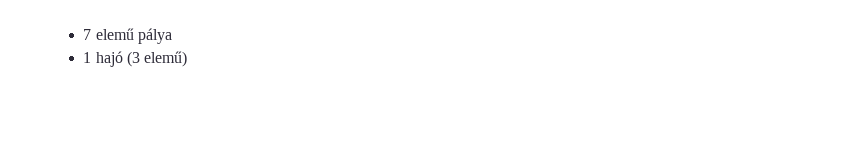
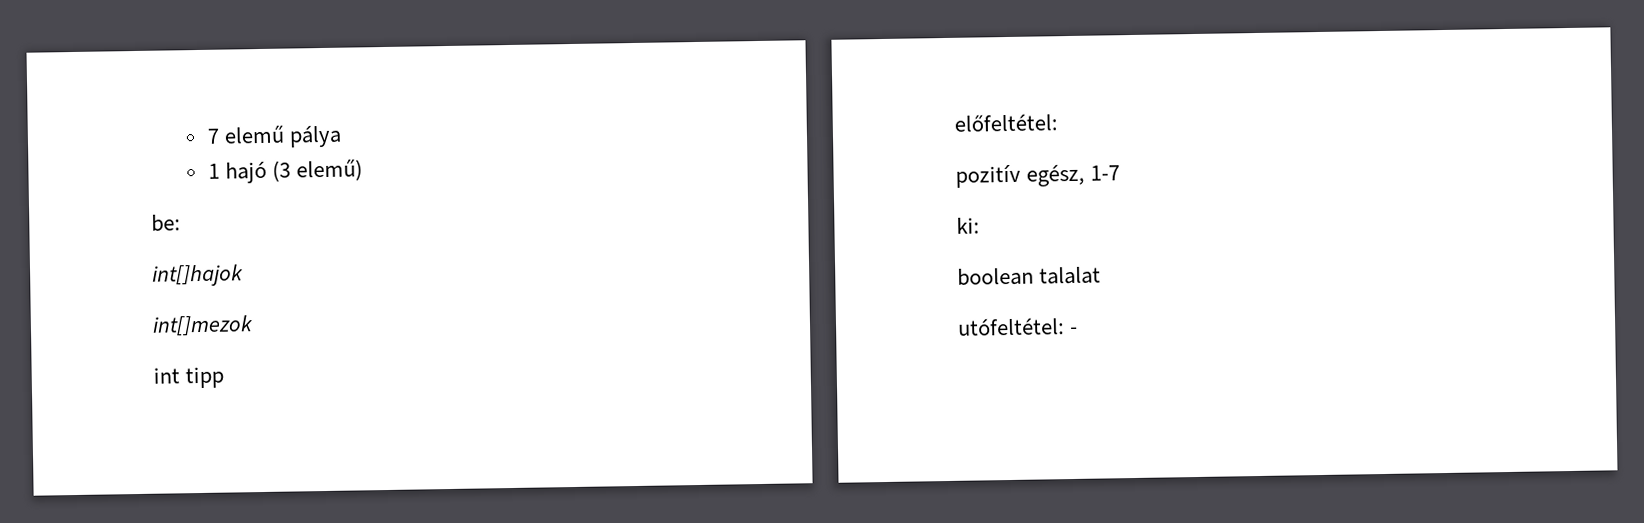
+ be:
+ int[]hajok
+ int[]mezok
+ int tipp
+ előfeltétel:
+ pozitív egész, 1-7
+ ki:
+ boolean talalat
+ utófeltétel: -

